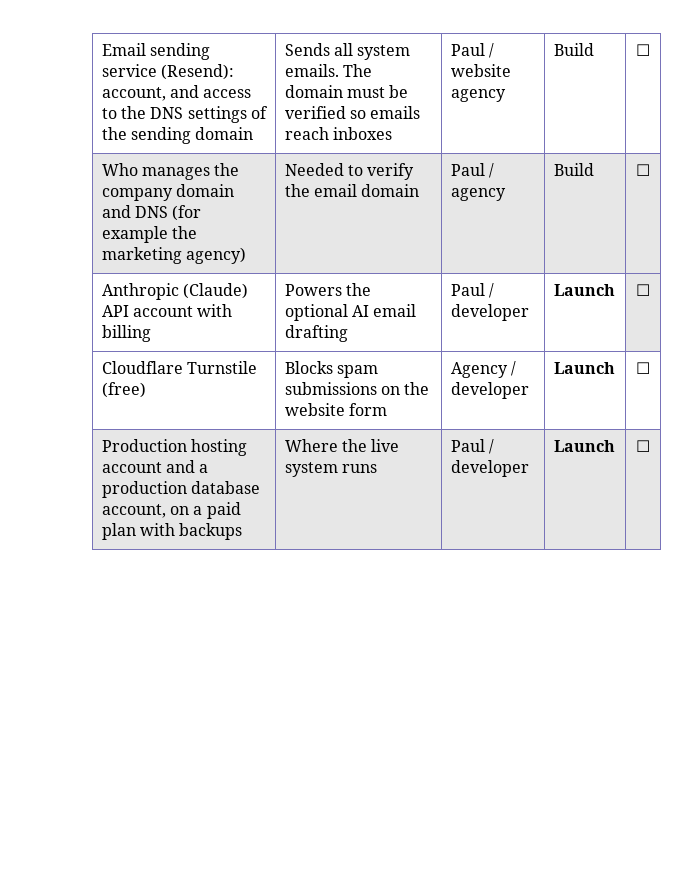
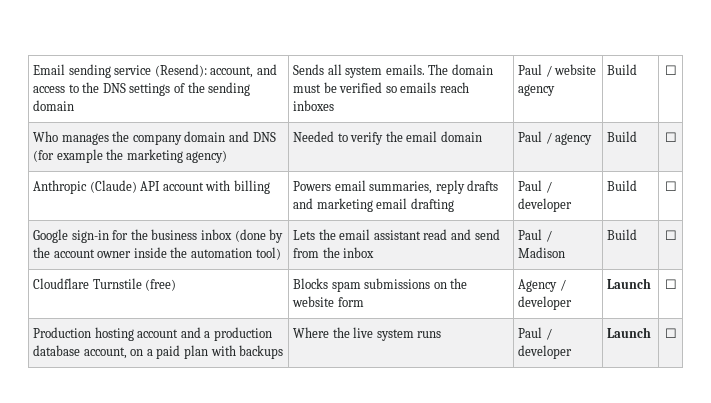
- Anthropic (Claude) API account with billing | Powers the optional AI email drafting | Paul / developer | Launch | ☐
+ Anthropic (Claude) API account with billing | Powers email summaries, reply drafts and marketing email drafting | Paul / developer | Build | ☐
+ Google sign-in for the business inbox (done by the account owner inside the automation tool) | Lets the email assistant read and send from the inbox | Paul / Madison | Build | ☐

